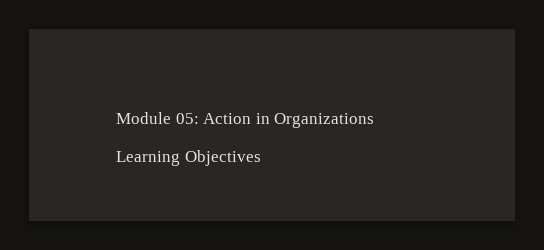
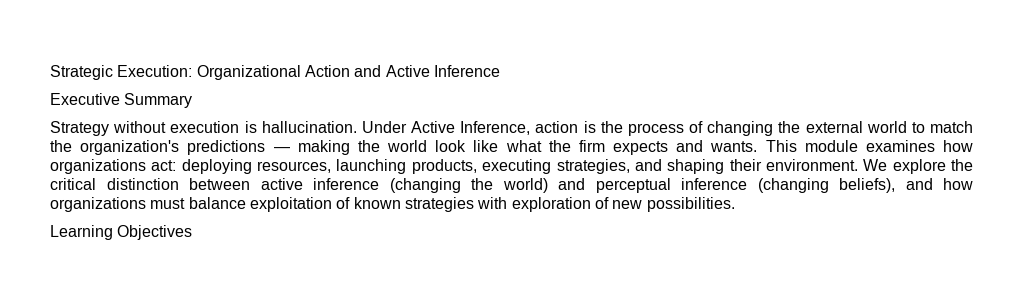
- Module 05: Action in Organizations
+ Strategic Execution: Organizational Action and Active Inference
+ Executive Summary
+ Strategy without execution is hallucination. Under Active Inference, action is the process of changing the external world to match the organization's predictions — making the world look like what the firm expects and wants. This module examines how organizations act: deploying resources, launching products, executing strategies, and shaping their environment. We explore the critical distinction between active inference (changing the world) and perceptual inference (changing beliefs), and how organizations must balance exploitation of known strategies with exploration of new possibilities.

